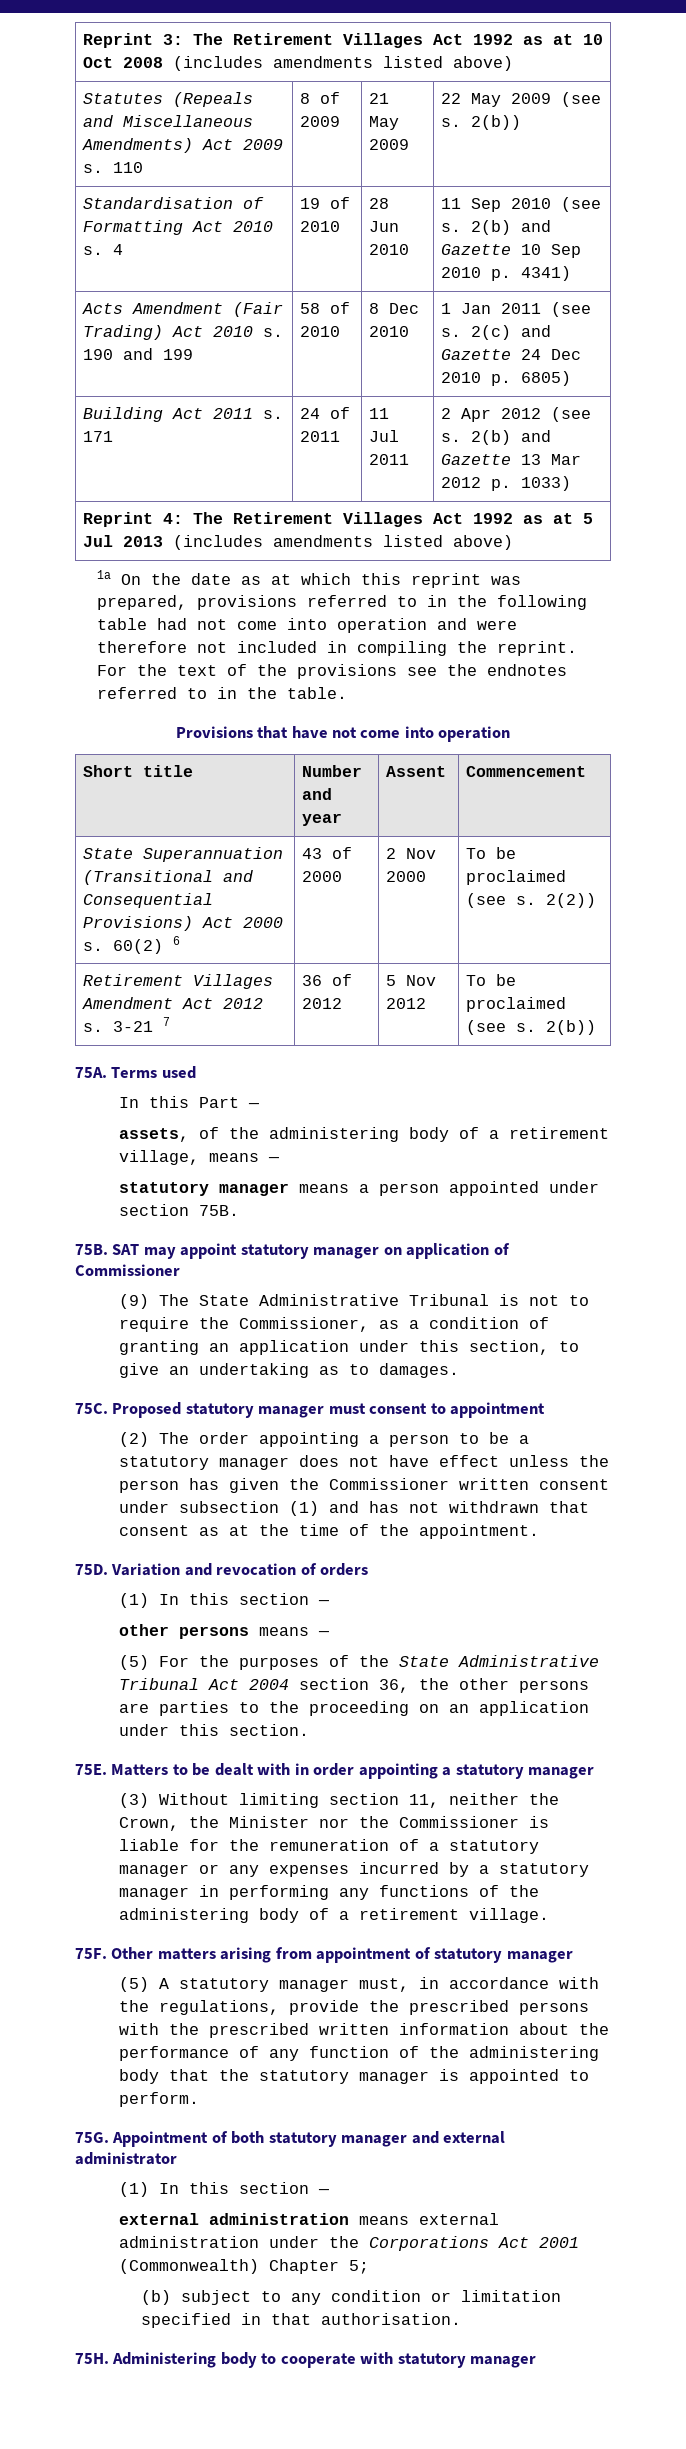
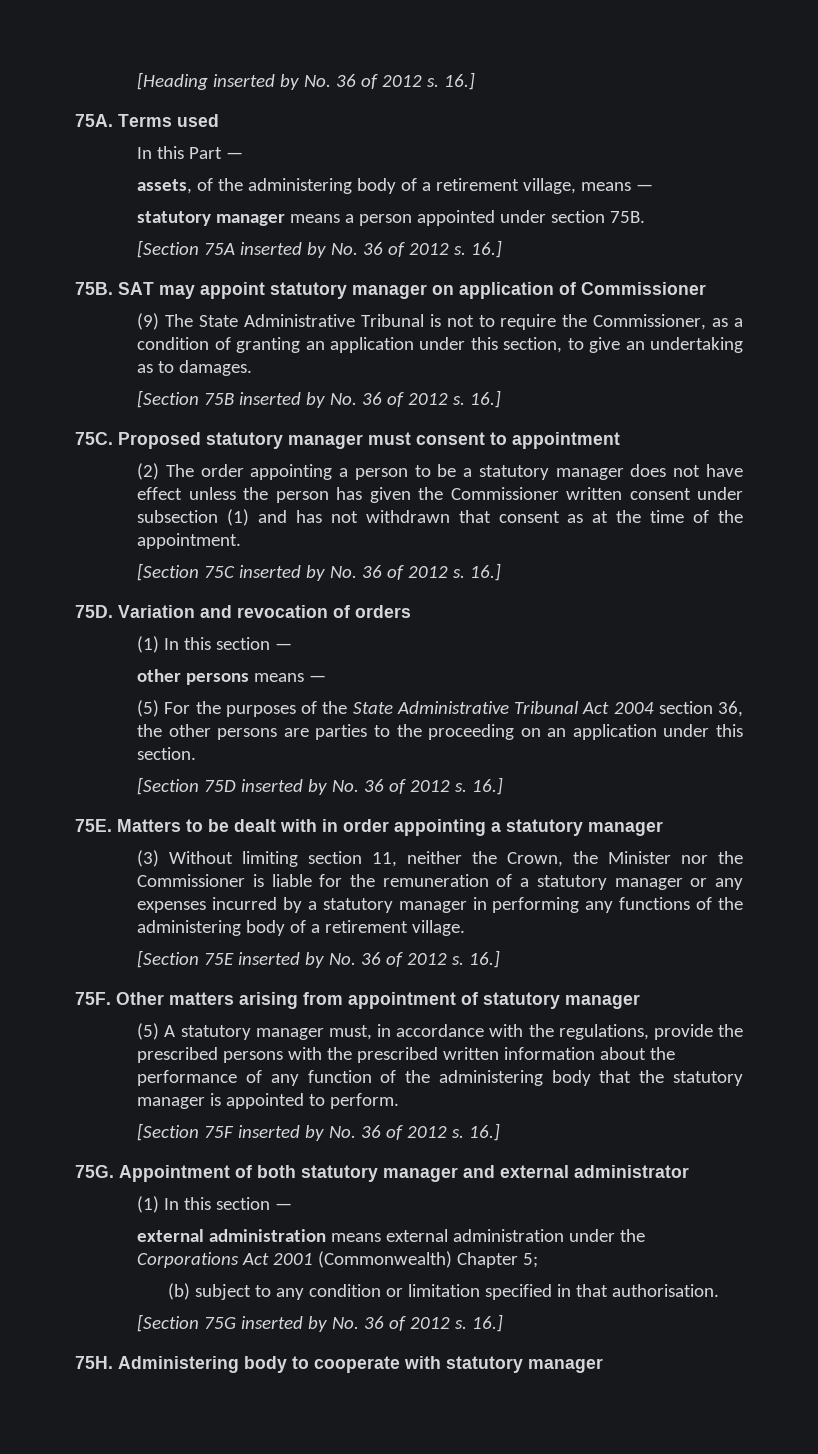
- Reprint 3: The Retirement Villages Act 1992 as at 10 Oct 2008 (includes amendments listed above)
- Statutes (Repeals and Miscellaneous Amendments) Act 2009 s. 110 | 8 of 2009 | 21 May 2009 | 22 May 2009 (see s. 2(b))
- Standardisation of Formatting Act 2010 s. 4 | 19 of 2010 | 28 Jun 2010 | 11 Sep 2010 (see s. 2(b) and Gazette 10 Sep 2010 p. 4341)
- Acts Amendment (Fair Trading) Act 2010 s. 190 and 199 | 58 of 2010 | 8 Dec 2010 | 1 Jan 2011 (see s. 2(c) and Gazette 24 Dec 2010 p. 6805)
- Building Act 2011 s. 171 | 24 of 2011 | 11 Jul 2011 | 2 Apr 2012 (see s. 2(b) and Gazette 13 Mar 2012 p. 1033)
- Reprint 4: The Retirement Villages Act 1992 as at 5 Jul 2013 (includes amendments listed above)
- 1a On the date as at which this reprint was prepared, provisions referred to in the following table had not come into operation and were therefore not included in compiling the reprint. For the text of the provisions see the endnotes referred to in the table.
- Provisions that have not come into operation
- Short title | Number and year | Assent | Commencement
- State Superannuation (Transitional and Consequential Provisions) Act 2000 s. 60(2) 6 | 43 of 2000 | 2 Nov 2000 | To be proclaimed (see s. 2(2))
- Retirement Villages Amendment Act 2012 s. 3-21 7 | 36 of 2012 | 5 Nov 2012 | To be proclaimed (see s. 2(b))
+ [Heading inserted by No. 36 of 2012 s. 16.]
+ [Section 75A inserted by No. 36 of 2012 s. 16.]
+ [Section 75B inserted by No. 36 of 2012 s. 16.]
+ [Section 75C inserted by No. 36 of 2012 s. 16.]
+ [Section 75D inserted by No. 36 of 2012 s. 16.]
+ [Section 75E inserted by No. 36 of 2012 s. 16.]
+ [Section 75F inserted by No. 36 of 2012 s. 16.]
+ [Section 75G inserted by No. 36 of 2012 s. 16.]

